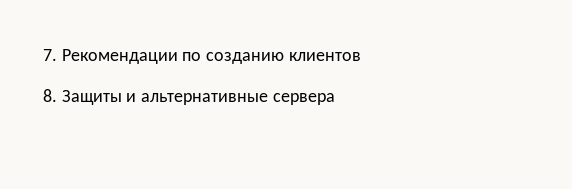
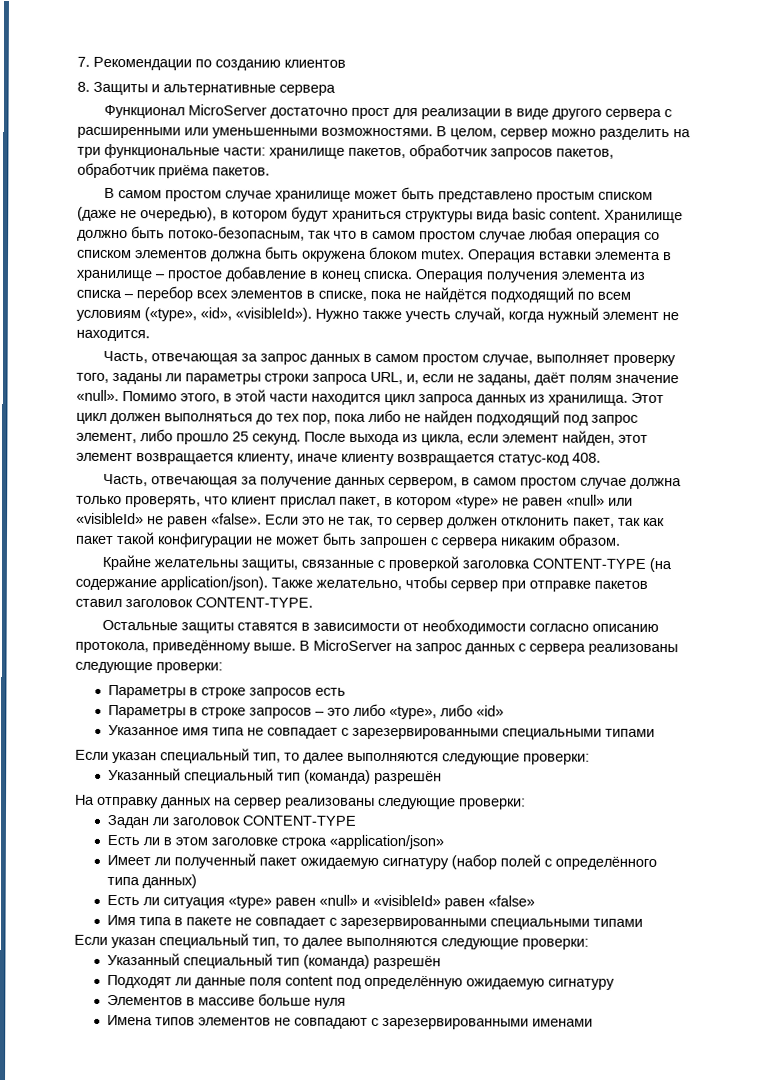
+ Функционал MicroServer достаточно прост для реализации в виде другого сервера с расширенными или уменьшенными возможностями. В целом, сервер можно разделить на три функциональные части: хранилище пакетов, обработчик запросов пакетов, обработчик приёма пакетов.
+ В самом простом случае хранилище может быть представлено простым списком (даже не очередью), в котором будут храниться структуры вида basic content. Хранилище должно быть потоко-безопасным, так что в самом простом случае любая операция со списком элементов должна быть окружена блоком mutex. Операция вставки элемента в хранилище – простое добавление в конец списка. Операция получения элемента из списка – перебор всех элементов в списке, пока не найдётся подходящий по всем условиям («type», «id», «visibleId»). Нужно также учесть случай, когда нужный элемент не находится.
+ Часть, отвечающая за запрос данных в самом простом случае, выполняет проверку того, заданы ли параметры строки запроса URL, и, если не заданы, даёт полям значение «null». Помимо этого, в этой части находится цикл запроса данных из хранилища. Этот цикл должен выполняться до тех пор, пока либо не найден подходящий под запрос элемент, либо прошло 25 секунд. После выхода из цикла, если элемент найден, этот элемент возвращается клиенту, иначе клиенту возвращается статус-код 408.
+ Часть, отвечающая за получение данных сервером, в самом простом случае должна только проверять, что клиент прислал пакет, в котором «type» не равен «null» или «visibleId» не равен «false». Если это не так, то сервер должен отклонить пакет, так как пакет такой конфигурации не может быть запрошен с сервера никаким образом.
+ Крайне желательны защиты, связанные с проверкой заголовка CONTENT-TYPE (на содержание application/json). Также желательно, чтобы сервер при отправке пакетов ставил заголовок CONTENT-TYPE.
+ Остальные защиты ставятся в зависимости от необходимости согласно описанию протокола, приведённому выше. В MicroServer на запрос данных с сервера реализованы следующие проверки:
+ Параметры в строке запросов есть
+ Параметры в строке запросов – это либо «type», либо «id»
+ Указанное имя типа не совпадает с зарезервированными специальными типами
+ Если указан специальный тип, то далее выполняются следующие проверки:
+ Указанный специальный тип (команда) разрешён
+ На отправку данных на сервер реализованы следующие проверки:
+ Задан ли заголовок CONTENT-TYPE
+ Есть ли в этом заголовке строка «application/json»
+ Имеет ли полученный пакет ожидаемую сигнатуру (набор полей с определённого типа данных)
+ Есть ли ситуация «type» равен «null» и «visibleId» равен «false»
+ Имя типа в пакете не совпадает с зарезервированными специальными типами
+ Если указан специальный тип, то далее выполняются следующие проверки:
+ Указанный специальный тип (команда) разрешён
+ Подходят ли данные поля content под определённую ожидаемую сигнатуру
+ Элементов в массиве больше нуля
+ Имена типов элементов не совпадают с зарезервированными именами

